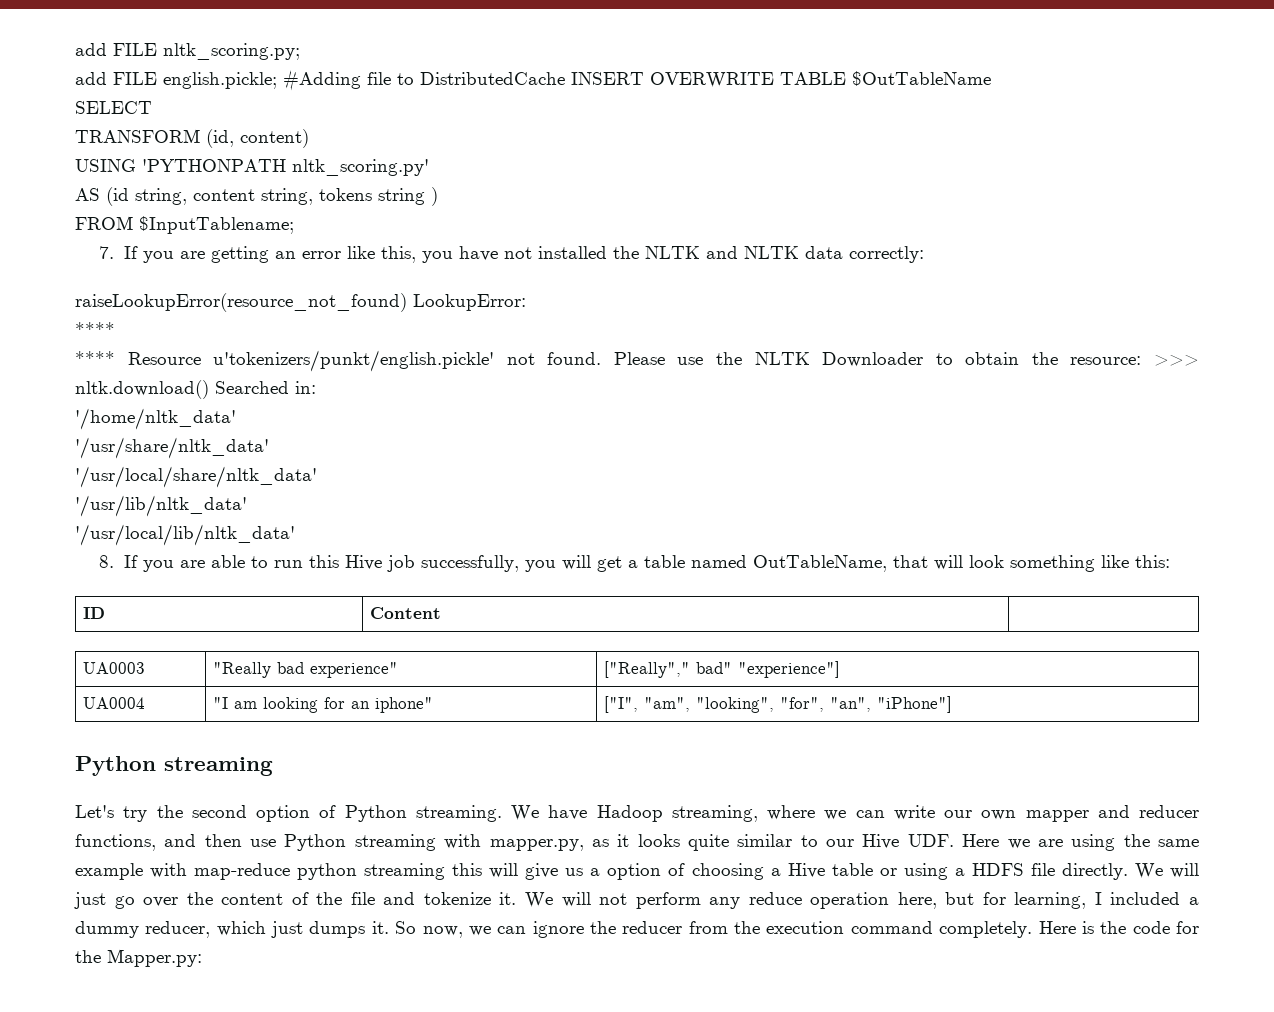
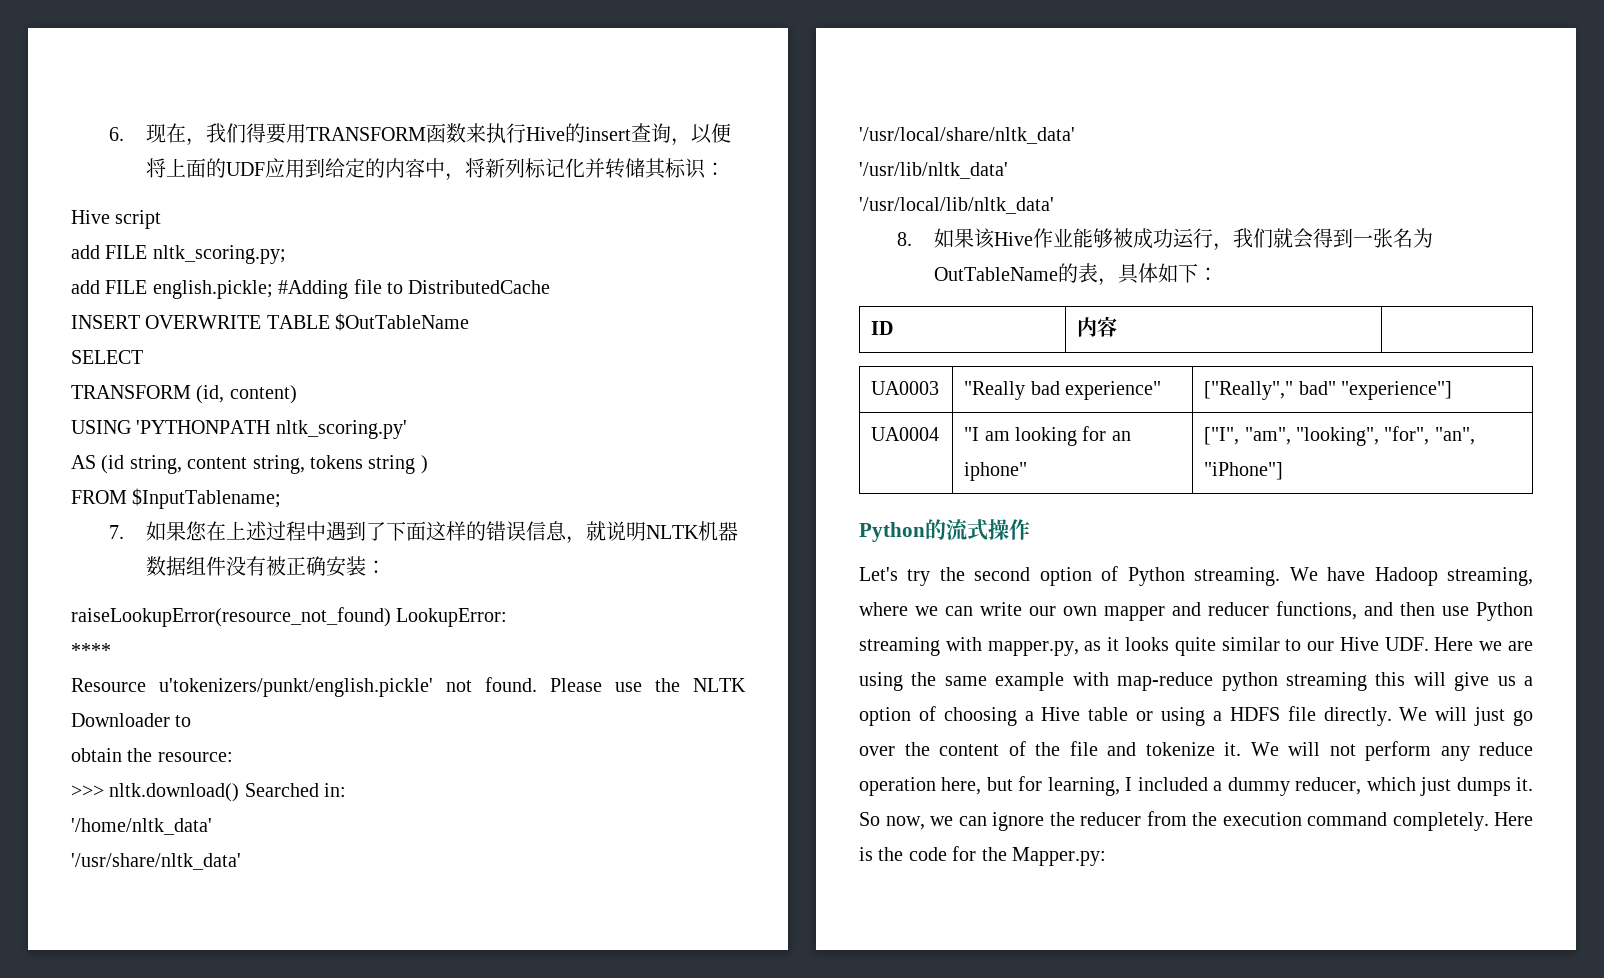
+ 6.现在，我们得要用TRANSFORM函数来执行Hive的insert查询，以便将上面的UDF应用到给定的内容中，将新列标记化并转储其标识：
+ Hive script
- add FILE english.pickle; #Adding file to DistributedCache INSERT OVERWRITE TABLE $OutTableName
+ add FILE english.pickle; #Adding file to DistributedCache
+ INSERT OVERWRITE TABLE $OutTableName
- 7. If you are getting an error like this, you have not installed the NLTK and NLTK data correctly:
+ 7.如果您在上述过程中遇到了下面这样的错误信息，就说明NLTK机器数据组件没有被正确安装：
- **** Resource u'tokenizers/punkt/english.pickle' not found.
+ Resource u'tokenizers/punkt/english.pickle' not found.
- Please use the NLTK Downloader to obtain the resource: >>> nltk.download() Searched in:
+ Please use the NLTK Downloader to
+ obtain the resource:
+ >>> nltk.download() Searched in:
- 8. If you are able to run this Hive job successfully, you will get a table named OutTableName, that will look something like this:
+ 8.如果该Hive作业能够被成功运行，我们就会得到一张名为OutTableName的表，具体如下：
- ID | Content |
+ ID | 内容 |
  UA0004 | "I am looking for an iphone" | ["I", "am", "looking", "for", "an", "iPhone"]
- Python streaming
+ Python的流式操作

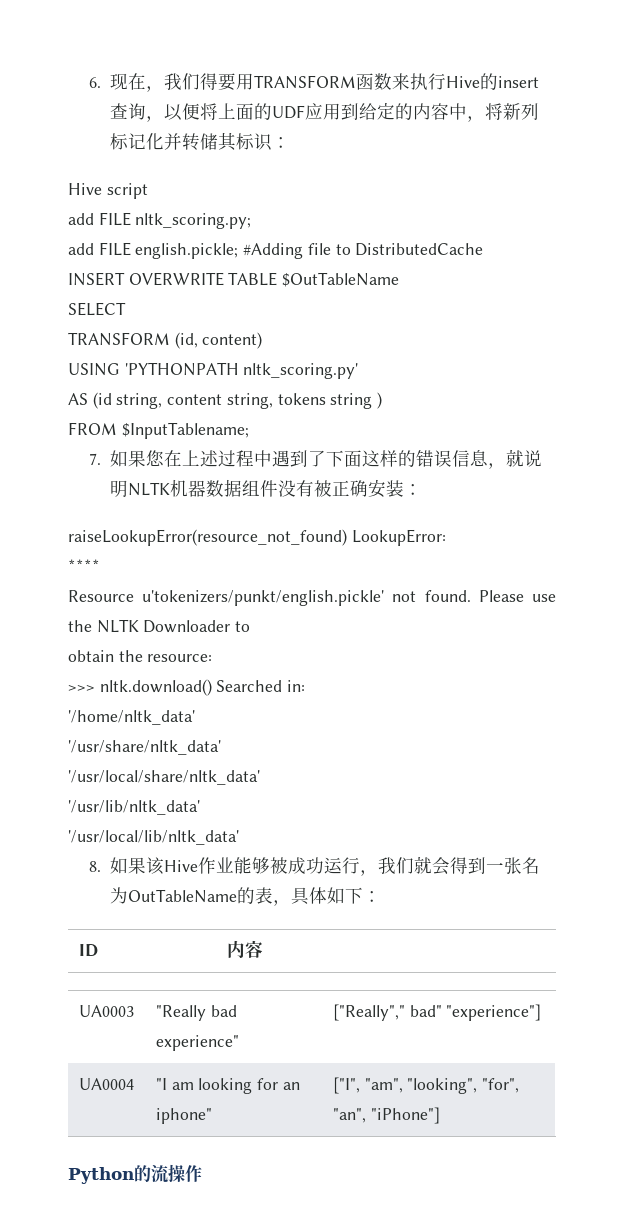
- Python的流式操作
+ Python的流操作
- Let's try the second option of Python streaming. We have Hadoop streaming, where we can write our own mapper and reducer functions, and then use Python streaming with mapper.py, as it looks quite similar to our Hive UDF. Here we are using the same example with map-reduce python streaming this will give us a option of choosing a Hive table or using a HDFS file directly. We will just go over the content of the file and tokenize it. We will not perform any reduce operation here, but for learning, I included a dummy reducer, which just dumps it. So now, we can ignore the reducer from the execution command completely. Here is the code for the Mapper.py:

